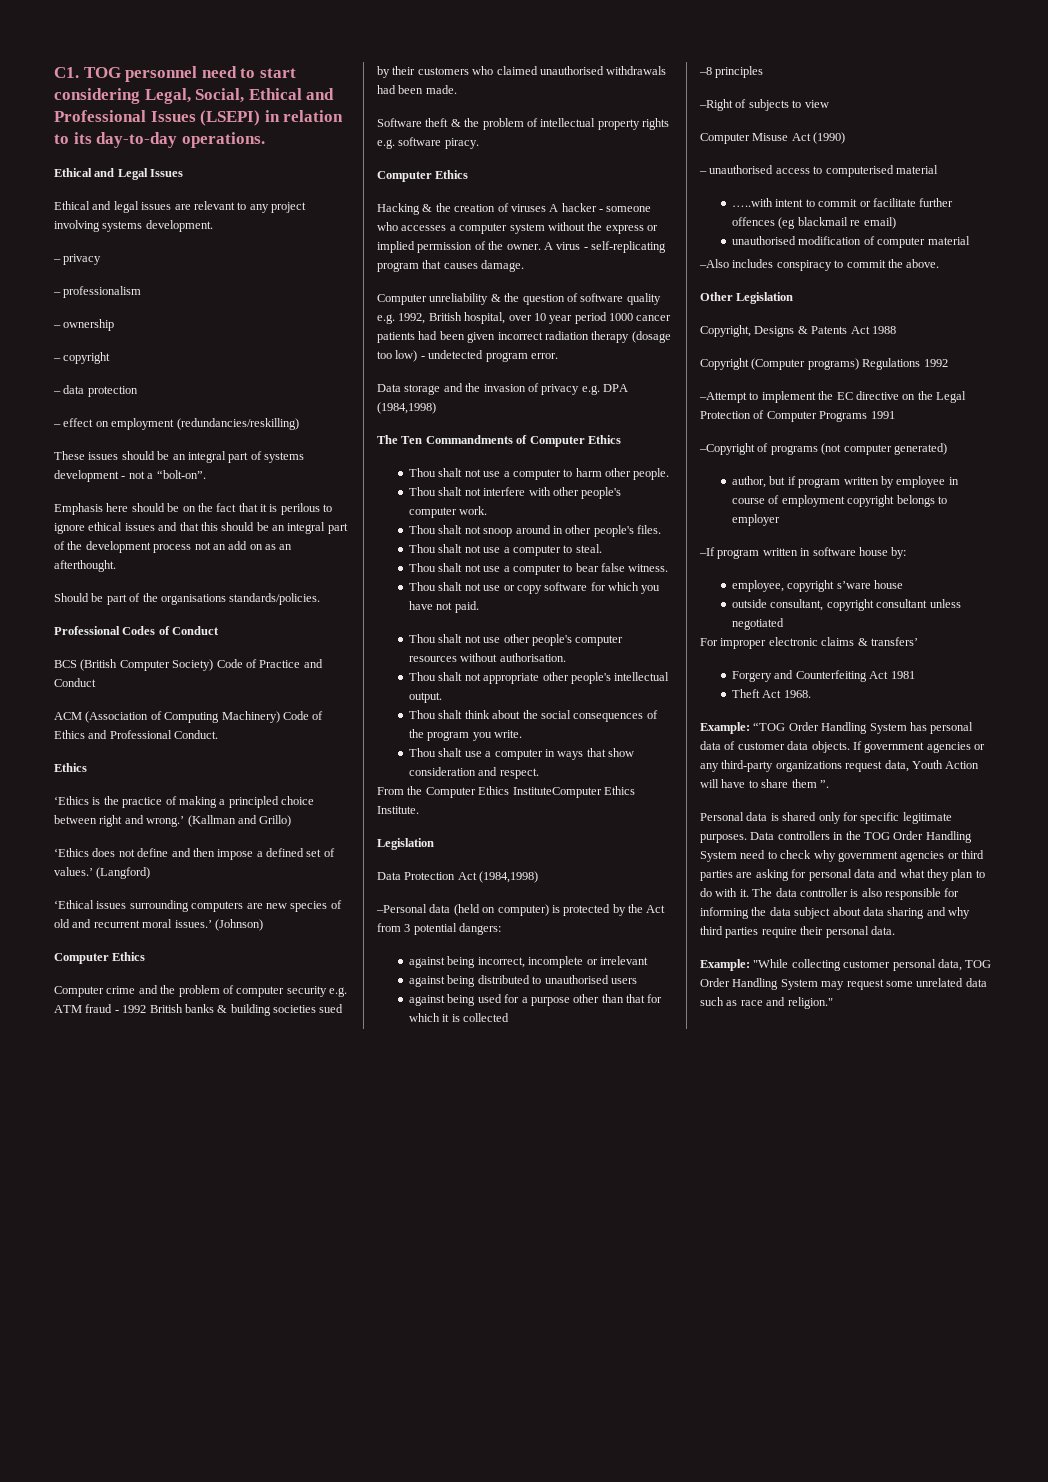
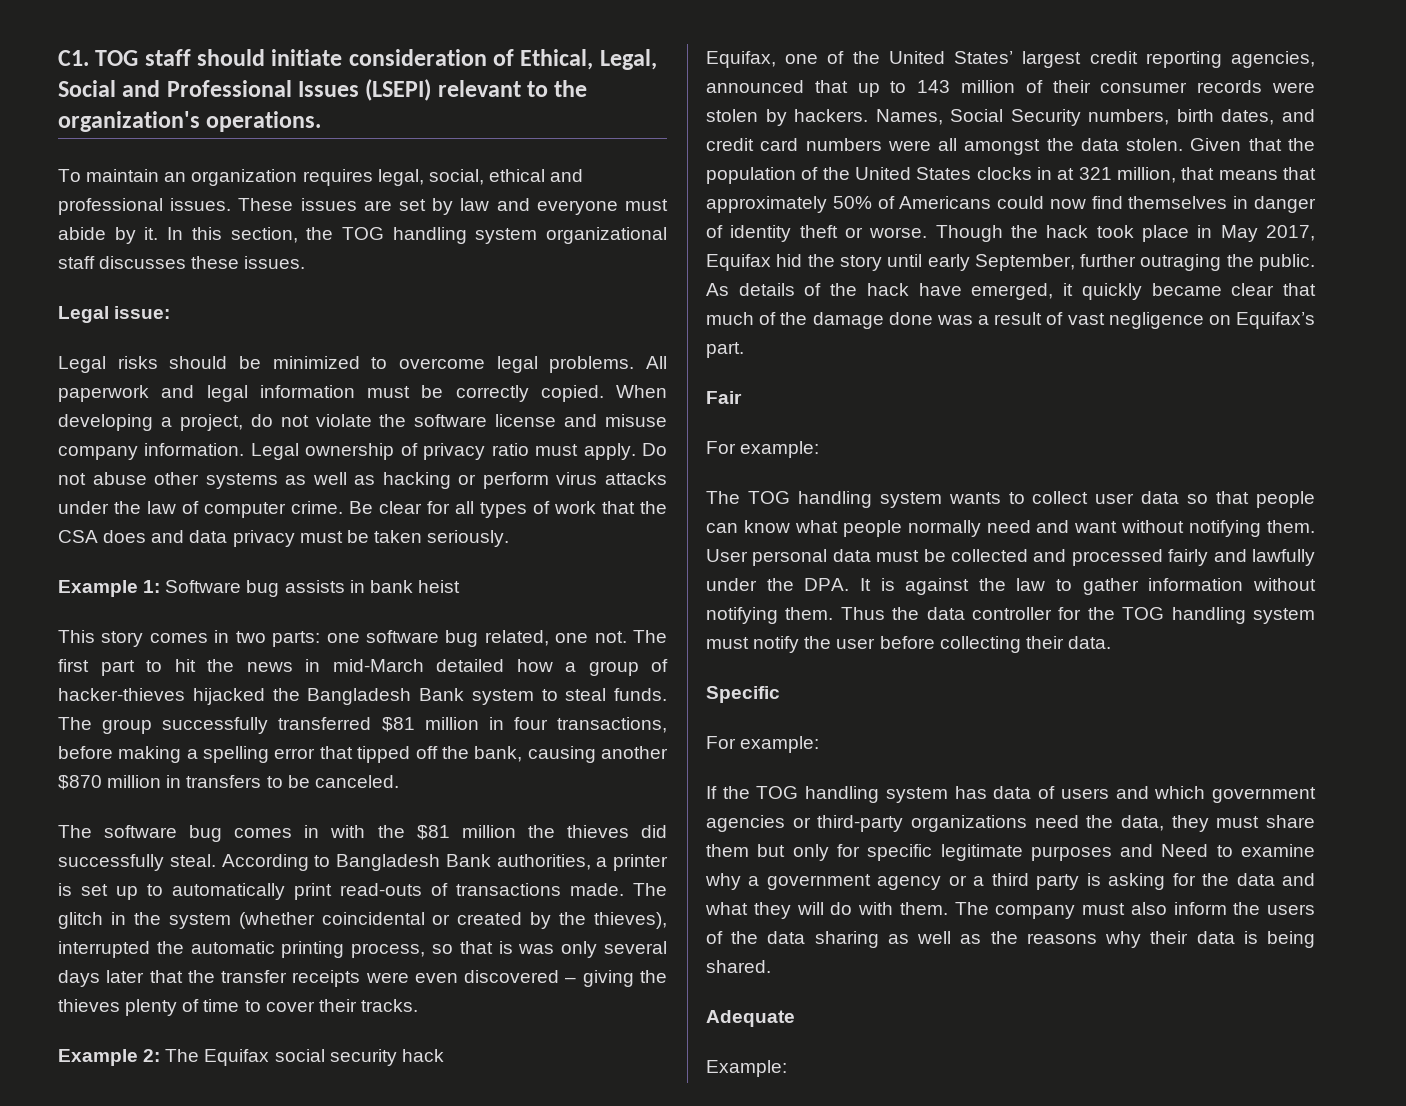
- C1. TOG personnel need to start considering Legal, Social, Ethical and Professional Issues (LSEPI) in relation to its day-to-day operations.
- Ethical and Legal Issues
- Ethical and legal issues are relevant to any project involving systems development.
- – privacy
- – professionalism
- – ownership
- – copyright
- – data protection
- – effect on employment (redundancies/reskilling)
- These issues should be an integral part of systems development - not a “bolt-on”.
- Emphasis here should be on the fact that it is perilous to ignore ethical issues and that this should be an integral part of the development process not an add on as an afterthought.
- Should be part of the organisations standards/policies.
- Professional Codes of Conduct
- BCS (British Computer Society) Code of Practice and Conduct
- ACM (Association of Computing Machinery) Code of Ethics and Professional Conduct.
- Ethics
- ‘Ethics is the practice of making a principled choice between right and wrong.’ (Kallman and Grillo)
- ‘Ethics does not define and then impose a defined set of values.’ (Langford)
- ‘Ethical issues surrounding computers are new species of old and recurrent moral issues.’ (Johnson)
- Computer Ethics
- Computer crime and the problem of computer security e.g. ATM fraud - 1992 British banks & building societies sued by their customers who claimed unauthorised withdrawals had been made.
- Software theft & the problem of intellectual property rights e.g. software piracy.
- Computer Ethics
- Hacking & the creation of viruses A hacker - someone who accesses a computer system without the express or implied permission of the owner. A virus - self-replicating program that causes damage.
- Computer unreliability & the question of software quality e.g. 1992, British hospital, over 10 year period 1000 cancer patients had been given incorrect radiation therapy (dosage too low) - undetected program error.
- Data storage and the invasion of privacy e.g. DPA (1984,1998)
- The Ten Commandments of Computer Ethics
- Thou shalt not use a computer to harm other people.
- Thou shalt not interfere with other people's computer work.
- Thou shalt not snoop around in other people's files.
- Thou shalt not use a computer to steal.
- Thou shalt not use a computer to bear false witness.
- Thou shalt not use or copy software for which you have not paid.
- Thou shalt not use other people's computer resources without authorisation.
- Thou shalt not appropriate other people's intellectual output.
- Thou shalt think about the social consequences of the program you write.
- Thou shalt use a computer in ways that show consideration and respect.
- From the Computer Ethics InstituteComputer Ethics Institute.
- Legislation
- Data Protection Act (1984,1998)
- –Personal data (held on computer) is protected by the Act from 3 potential dangers:
- against being incorrect, incomplete or irrelevant
- against being distributed to unauthorised users
- against being used for a purpose other than that for which it is collected
- –8 principles
- –Right of subjects to view
- Computer Misuse Act (1990)
- – unauthorised access to computerised material
- …..with intent to commit or facilitate further offences (eg blackmail re email)
- unauthorised modification of computer material
- –Also includes conspiracy to commit the above.
- Other Legislation
- Copyright, Designs & Patents Act 1988
- Copyright (Computer programs) Regulations 1992
- –Attempt to implement the EC directive on the Legal Protection of Computer Programs 1991
- –Copyright of programs (not computer generated)
- author, but if program written by employee in course of employment copyright belongs to employer
- –If program written in software house by:
- employee, copyright s’ware house
- outside consultant, copyright consultant unless negotiated
- For improper electronic claims & transfers’
- Forgery and Counterfeiting Act 1981
- Theft Act 1968.
- Example: “TOG Order Handling System has personal data of customer data objects. If government agencies or any third-party organizations request data, Youth Action will have to share them ”.
- Personal data is shared only for specific legitimate purposes. Data controllers in the TOG Order Handling System need to check why government agencies or third parties are asking for personal data and what they plan to do with it. The data controller is also responsible for informing the data subject about data sharing and why third parties require their personal data.
- Example: "While collecting customer personal data, TOG Order Handling System may request some unrelated data such as race and religion."
+ C1. TOG staff should initiate consideration of Ethical, Legal, Social and Professional Issues (LSEPI) relevant to the organization's operations.
+ To maintain an organization requires legal, social, ethical and professional issues. These issues are set by law and everyone must abide by it. In this section, the TOG handling system organizational staff discusses these issues.
+ Legal issue:
+ Legal risks should be minimized to overcome legal problems. All paperwork and legal information must be correctly copied. When developing a project, do not violate the software license and misuse company information. Legal ownership of privacy ratio must apply. Do not abuse other systems as well as hacking or perform virus attacks under the law of computer crime. Be clear for all types of work that the CSA does and data privacy must be taken seriously.
+ Example 1: Software bug assists in bank heist
+ This story comes in two parts: one software bug related, one not. The first part to hit the news in mid-March detailed how a group of hacker-thieves hijacked the Bangladesh Bank system to steal funds. The group successfully transferred $81 million in four transactions, before making a spelling error that tipped off the bank, causing another $870 million in transfers to be canceled.
+ The software bug comes in with the $81 million the thieves did successfully steal. According to Bangladesh Bank authorities, a printer is set up to automatically print read-outs of transactions made. The glitch in the system (whether coincidental or created by the thieves), interrupted the automatic printing process, so that is was only several days later that the transfer receipts were even discovered – giving the thieves plenty of time to cover their tracks.
+ Example 2: The Equifax social security hack
+ Equifax, one of the United States’ largest credit reporting agencies, announced that up to 143 million of their consumer records were stolen by hackers. Names, Social Security numbers, birth dates, and credit card numbers were all amongst the data stolen. Given that the population of the United States clocks in at 321 million, that means that approximately 50% of Americans could now find themselves in danger of identity theft or worse. Though the hack took place in May 2017, Equifax hid the story until early September, further outraging the public. As details of the hack have emerged, it quickly became clear that much of the damage done was a result of vast negligence on Equifax’s part.
+ Fair
+ For example:
+ The TOG handling system wants to collect user data so that people can know what people normally need and want without notifying them. User personal data must be collected and processed fairly and lawfully under the DPA. It is against the law to gather information without notifying them. Thus the data controller for the TOG handling system must notify the user before collecting their data.
+ Specific
+ For example:
+ If the TOG handling system has data of users and which government agencies or third-party organizations need the data, they must share them but only for specific legitimate purposes and Need to examine why a government agency or a third party is asking for the data and what they will do with them. The company must also inform the users of the data sharing as well as the reasons why their data is being shared.
+ Adequate
+ Example:

